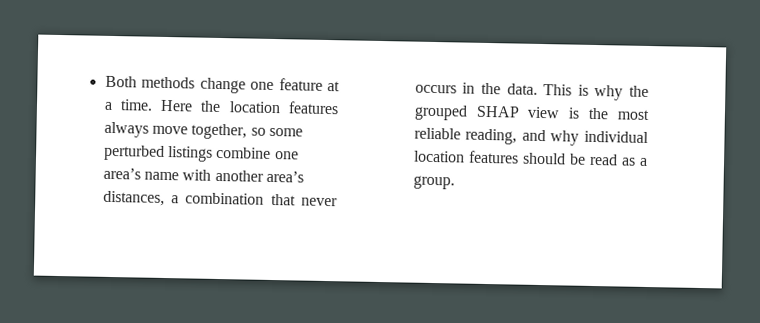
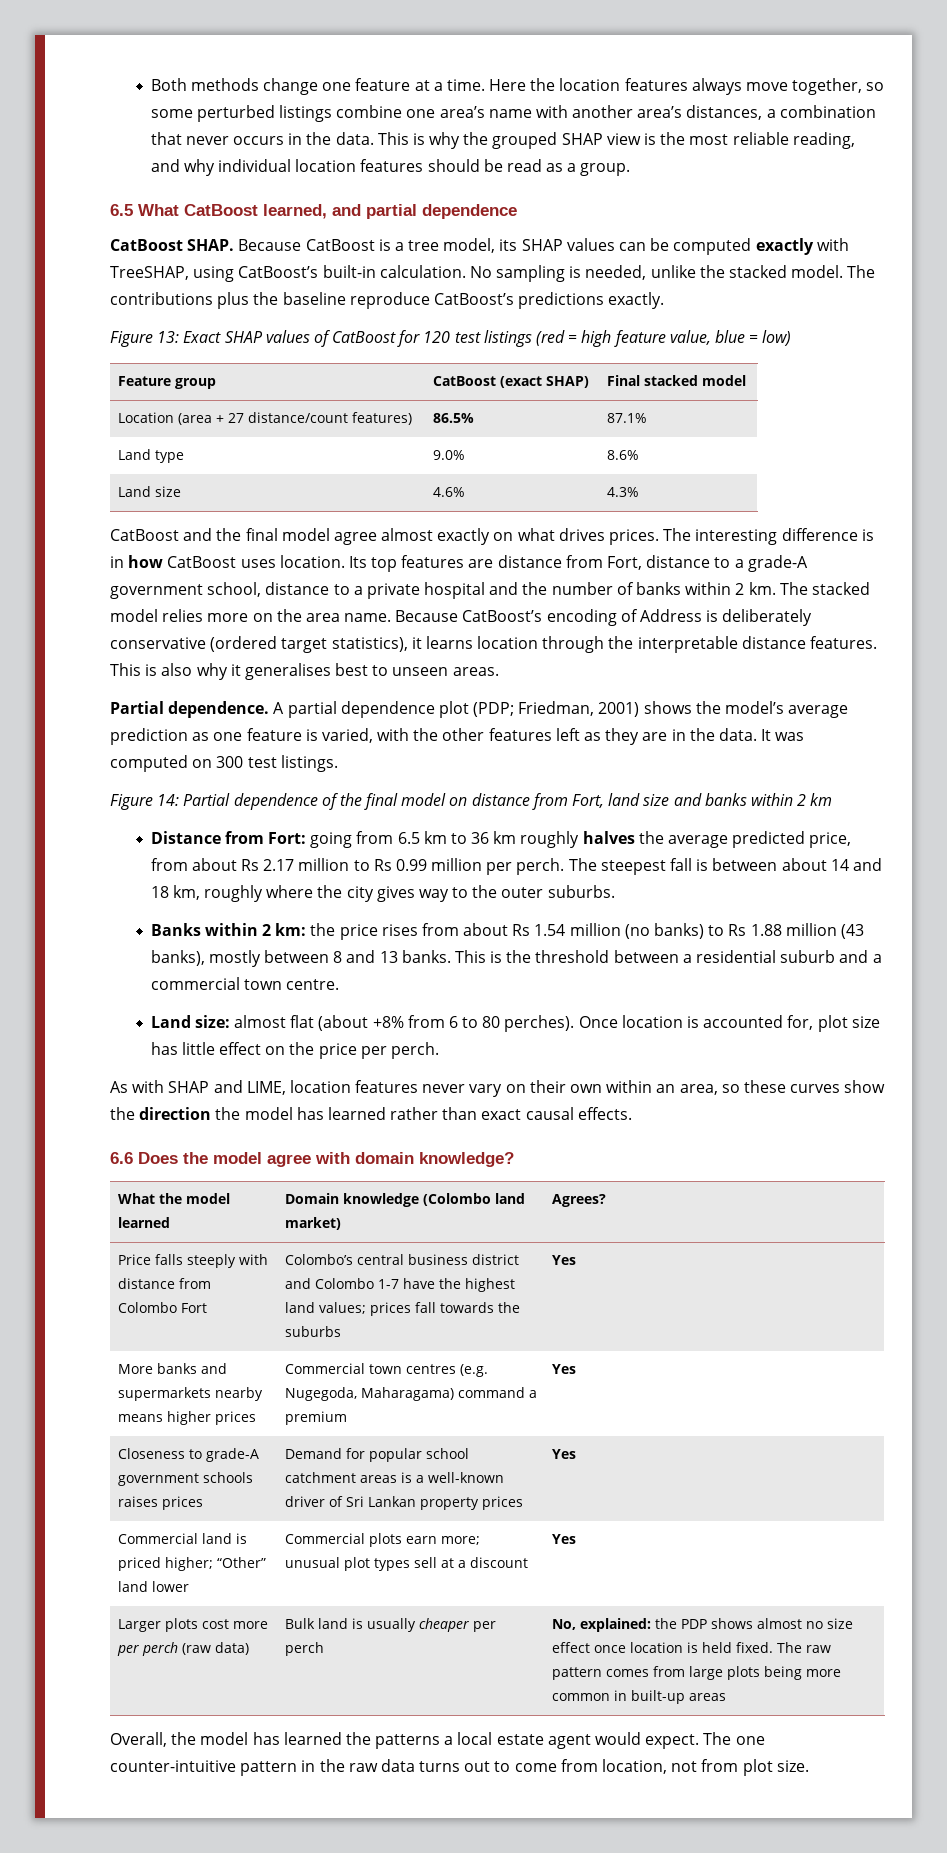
+ 6.5 What CatBoost learned, and partial dependence
+ CatBoost SHAP. Because CatBoost is a tree model, its SHAP values can be computed exactly with TreeSHAP, using CatBoost’s built-in calculation. No sampling is needed, unlike the stacked model. The contributions plus the baseline reproduce CatBoost’s predictions exactly.
+ Figure 13: Exact SHAP values of CatBoost for 120 test listings (red = high feature value, blue = low)
+ Feature group | CatBoost (exact SHAP) | Final stacked model
+ Location (area + 27 distance/count features) | 86.5% | 87.1%
+ Land type | 9.0% | 8.6%
+ Land size | 4.6% | 4.3%
+ CatBoost and the final model agree almost exactly on what drives prices. The interesting difference is in how CatBoost uses location. Its top features are distance from Fort, distance to a grade-A government school, distance to a private hospital and the number of banks within 2 km. The stacked model relies more on the area name. Because CatBoost’s encoding of Address is deliberately conservative (ordered target statistics), it learns location through the interpretable distance features. This is also why it generalises best to unseen areas.
+ Partial dependence. A partial dependence plot (PDP; Friedman, 2001) shows the model’s average prediction as one feature is varied, with the other features left as they are in the data. It was computed on 300 test listings.
+ Figure 14: Partial dependence of the final model on distance from Fort, land size and banks within 2 km
+ Distance from Fort: going from 6.5 km to 36 km roughly halves the average predicted price, from about Rs 2.17 million to Rs 0.99 million per perch. The steepest fall is between about 14 and 18 km, roughly where the city gives way to the outer suburbs.
+ Banks within 2 km: the price rises from about Rs 1.54 million (no banks) to Rs 1.88 million (43 banks), mostly between 8 and 13 banks. This is the threshold between a residential suburb and a commercial town centre.
+ Land size: almost flat (about +8% from 6 to 80 perches). Once location is accounted for, plot size has little effect on the price per perch.
+ As with SHAP and LIME, location features never vary on their own within an area, so these curves show the direction the model has learned rather than exact causal effects.
+ 6.6 Does the model agree with domain knowledge?
+ What the model learned | Domain knowledge (Colombo land market) | Agrees?
+ Price falls steeply with distance from Colombo Fort | Colombo’s central business district and Colombo 1-7 have the highest land values; prices fall towards the suburbs | Yes
+ More banks and supermarkets nearby means higher prices | Commercial town centres (e.g. Nugegoda, Maharagama) command a premium | Yes
+ Closeness to grade-A government schools raises prices | Demand for popular school catchment areas is a well-known driver of Sri Lankan property prices | Yes
+ Commercial land is priced higher; “Other” land lower | Commercial plots earn more; unusual plot types sell at a discount | Yes
+ Larger plots cost more per perch (raw data) | Bulk land is usually cheaper per perch | No, explained: the PDP shows almost no size effect once location is held fixed. The raw pattern comes from large plots being more common in built-up areas
+ Overall, the model has learned the patterns a local estate agent would expect. The one counter-intuitive pattern in the raw data turns out to come from location, not from plot size.

